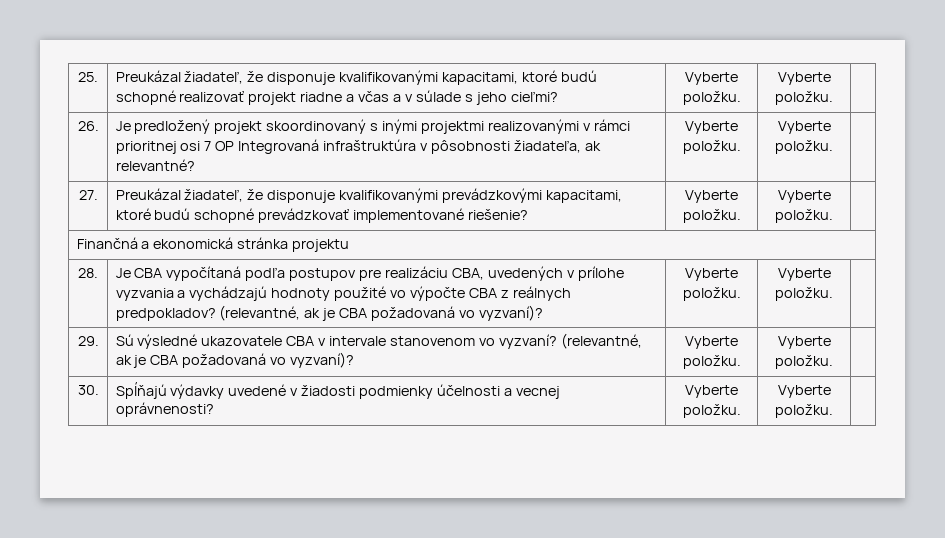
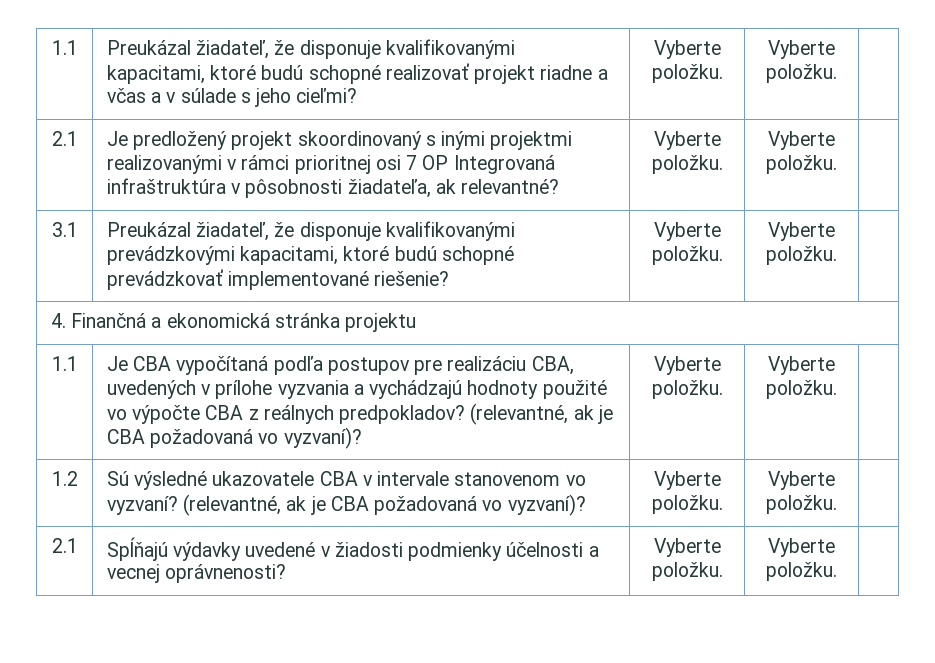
- 25. | Preukázal žiadateľ, že disponuje kvalifikovanými kapacitami, ktoré budú schopné realizovať projekt riadne a včas a v súlade s jeho cieľmi? | Vyberte položku. | Vyberte položku. |
+ 1.1 | Preukázal žiadateľ, že disponuje kvalifikovanými kapacitami, ktoré budú schopné realizovať projekt riadne a včas a v súlade s jeho cieľmi? | Vyberte položku. | Vyberte položku. |
- 26. | Je predložený projekt skoordinovaný s inými projektmi realizovanými v rámci prioritnej osi 7 OP Integrovaná infraštruktúra v pôsobnosti žiadateľa, ak relevantné? | Vyberte položku. | Vyberte položku. |
+ 2.1 | Je predložený projekt skoordinovaný s inými projektmi realizovanými v rámci prioritnej osi 7 OP Integrovaná infraštruktúra v pôsobnosti žiadateľa, ak relevantné? | Vyberte položku. | Vyberte položku. |
- 27. | Preukázal žiadateľ, že disponuje kvalifikovanými prevádzkovými kapacitami, ktoré budú schopné prevádzkovať implementované riešenie? | Vyberte položku. | Vyberte položku. |
+ 3.1 | Preukázal žiadateľ, že disponuje kvalifikovanými prevádzkovými kapacitami, ktoré budú schopné prevádzkovať implementované riešenie? | Vyberte položku. | Vyberte položku. |
- Finančná a ekonomická stránka projektu
+ 4. Finančná a ekonomická stránka projektu
- 28. | Je CBA vypočítaná podľa postupov pre realizáciu CBA, uvedených v prílohe vyzvania a vychádzajú hodnoty použité vo výpočte CBA z reálnych predpokladov? (relevantné, ak je CBA požadovaná vo vyzvaní)? | Vyberte položku. | Vyberte položku. |
+ 1.1 | Je CBA vypočítaná podľa postupov pre realizáciu CBA, uvedených v prílohe vyzvania a vychádzajú hodnoty použité vo výpočte CBA z reálnych predpokladov? (relevantné, ak je CBA požadovaná vo vyzvaní)? | Vyberte položku. | Vyberte položku. |
- 29. | Sú výsledné ukazovatele CBA v intervale stanovenom vo vyzvaní? (relevantné, ak je CBA požadovaná vo vyzvaní)? | Vyberte položku. | Vyberte položku. |
+ 1.2 | Sú výsledné ukazovatele CBA v intervale stanovenom vo vyzvaní? (relevantné, ak je CBA požadovaná vo vyzvaní)? | Vyberte položku. | Vyberte položku. |
- 30. | Spĺňajú výdavky uvedené v žiadosti podmienky účelnosti a vecnej oprávnenosti? | Vyberte položku. | Vyberte položku. |
+ 2.1 | Spĺňajú výdavky uvedené v žiadosti podmienky účelnosti a vecnej oprávnenosti? | Vyberte položku. | Vyberte položku. |

